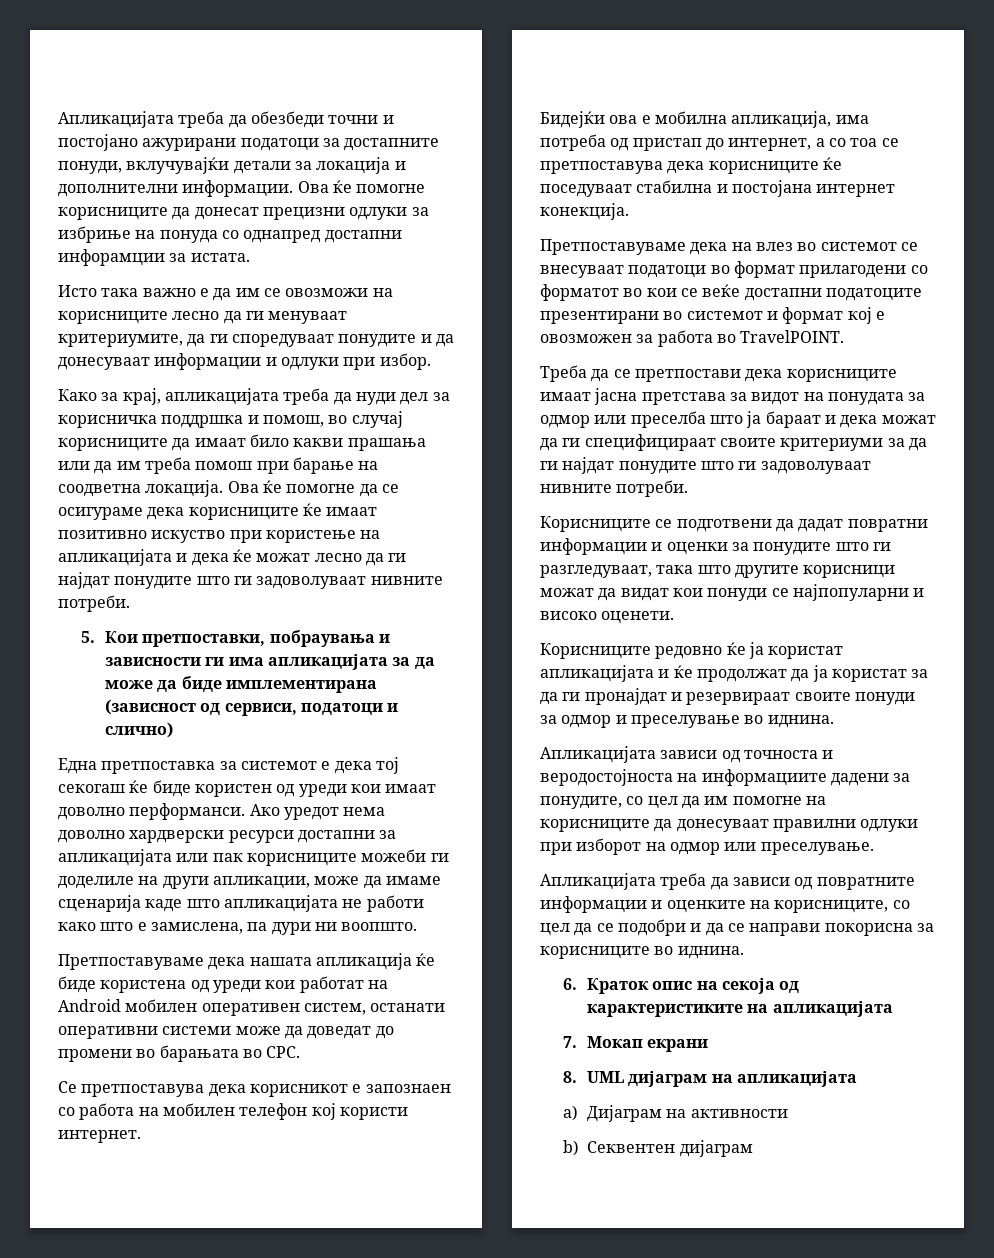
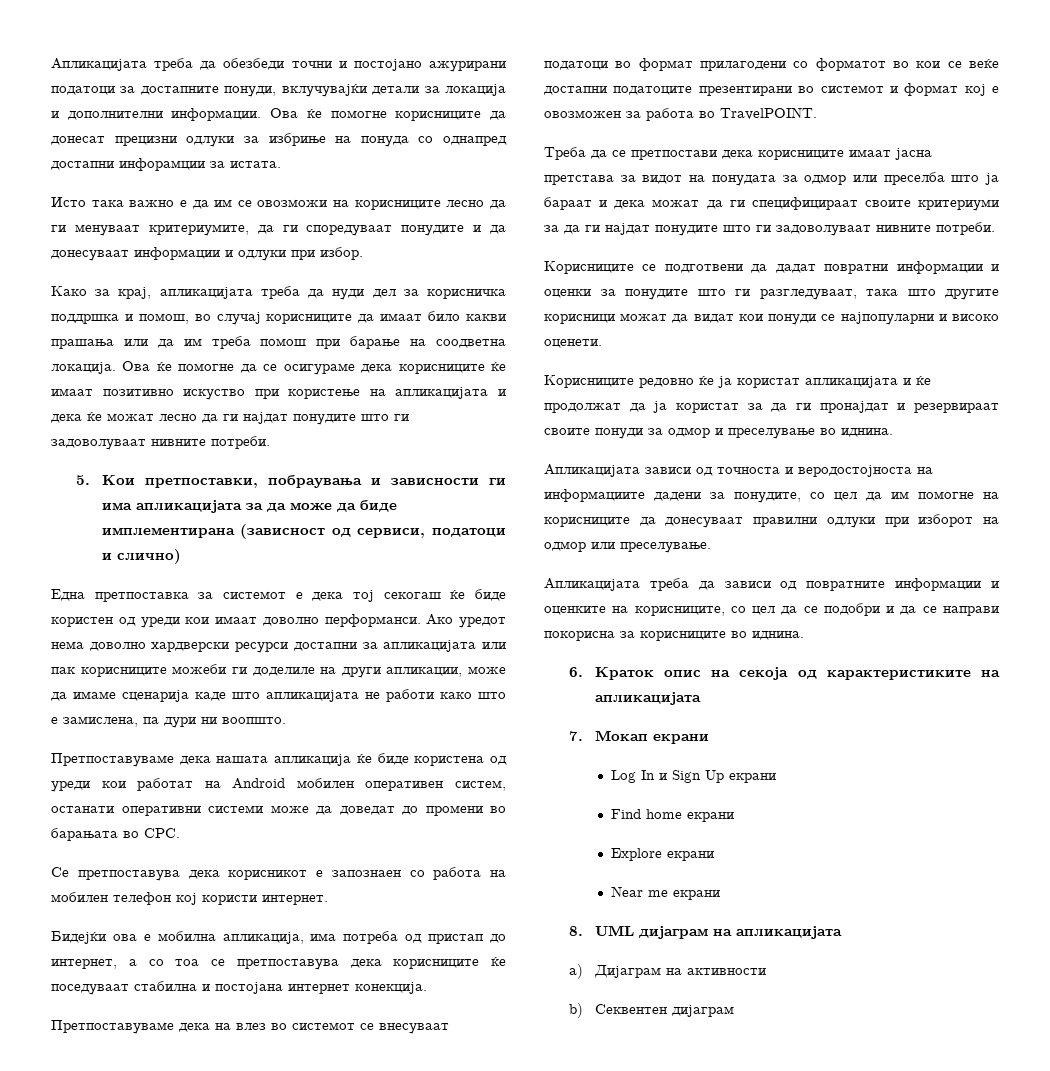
+ Log In и Sign Up екрани
+ Find home екрани
+ Explore екрани
+ Near me екрани

